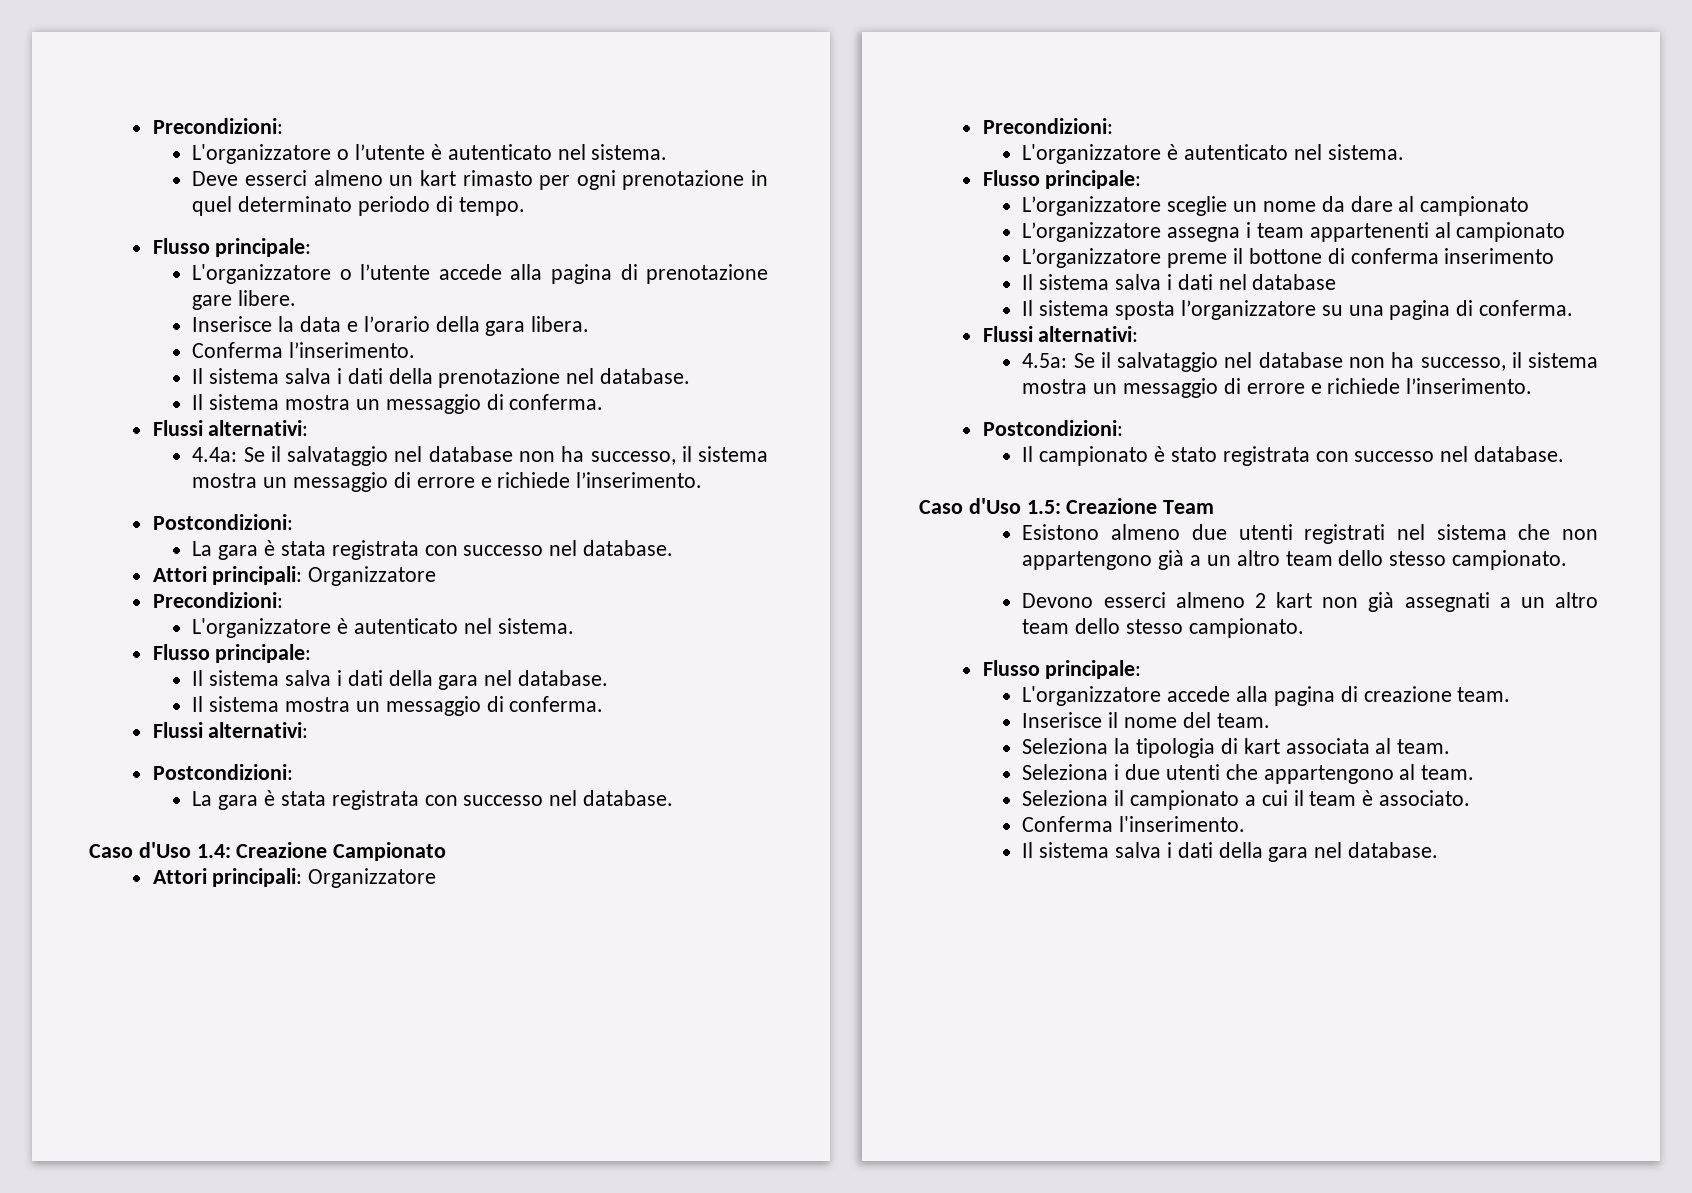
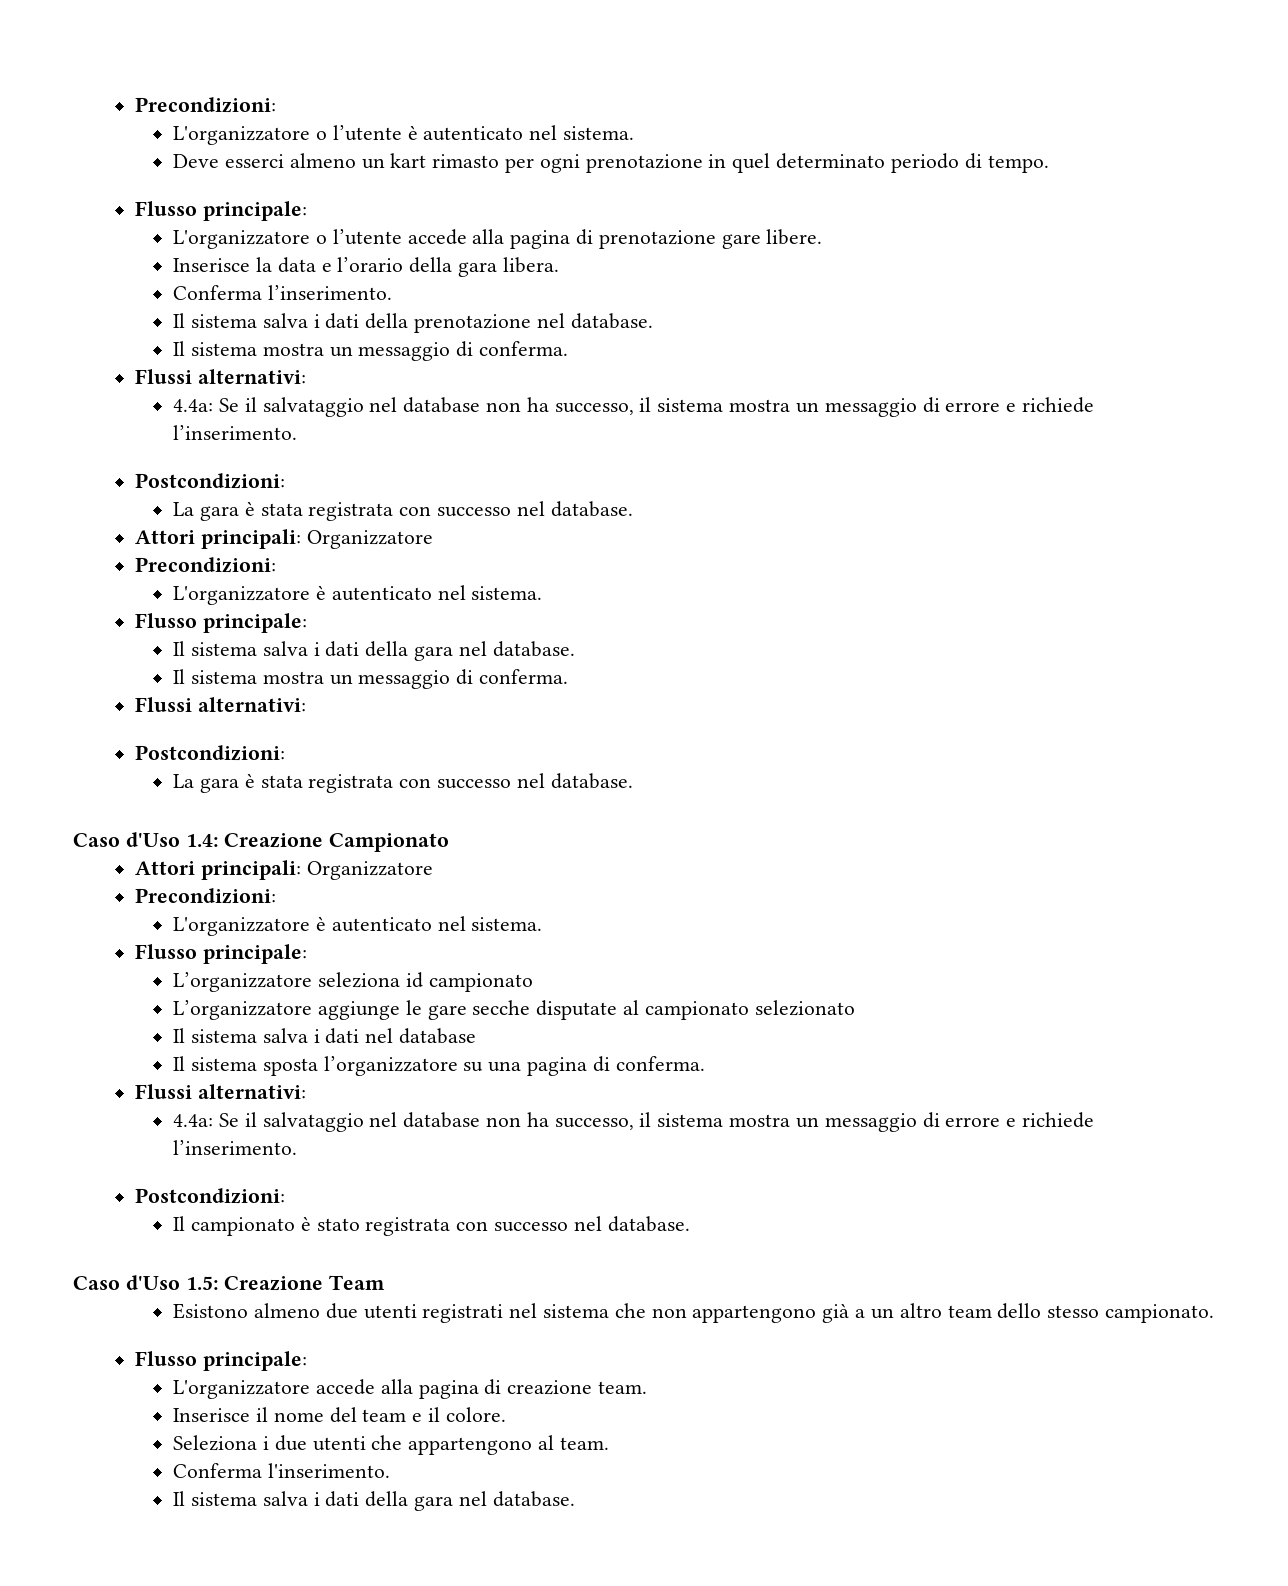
- L’organizzatore sceglie un nome da dare al campionato
- L’organizzatore assegna i team appartenenti al campionato
- L’organizzatore preme il bottone di conferma inserimento
+ L’organizzatore seleziona id campionato
+ L’organizzatore aggiunge le gare secche disputate al campionato selezionato
  Il sistema sposta l’organizzatore su una pagina di conferma.
  Flussi alternativi:
- 4.5a: Se il salvataggio nel database non ha successo, il sistema mostra un messaggio di errore e richiede l’inserimento.
+ 4.4a: Se il salvataggio nel database non ha successo, il sistema mostra un messaggio di errore e richiede l’inserimento.
- Devono esserci almeno 2 kart non già assegnati a un altro team dello stesso campionato.
- Inserisce il nome del team.
- Seleziona la tipologia di kart associata al team.
+ Inserisce il nome del team e il colore.
- Seleziona il campionato a cui il team è associato.

